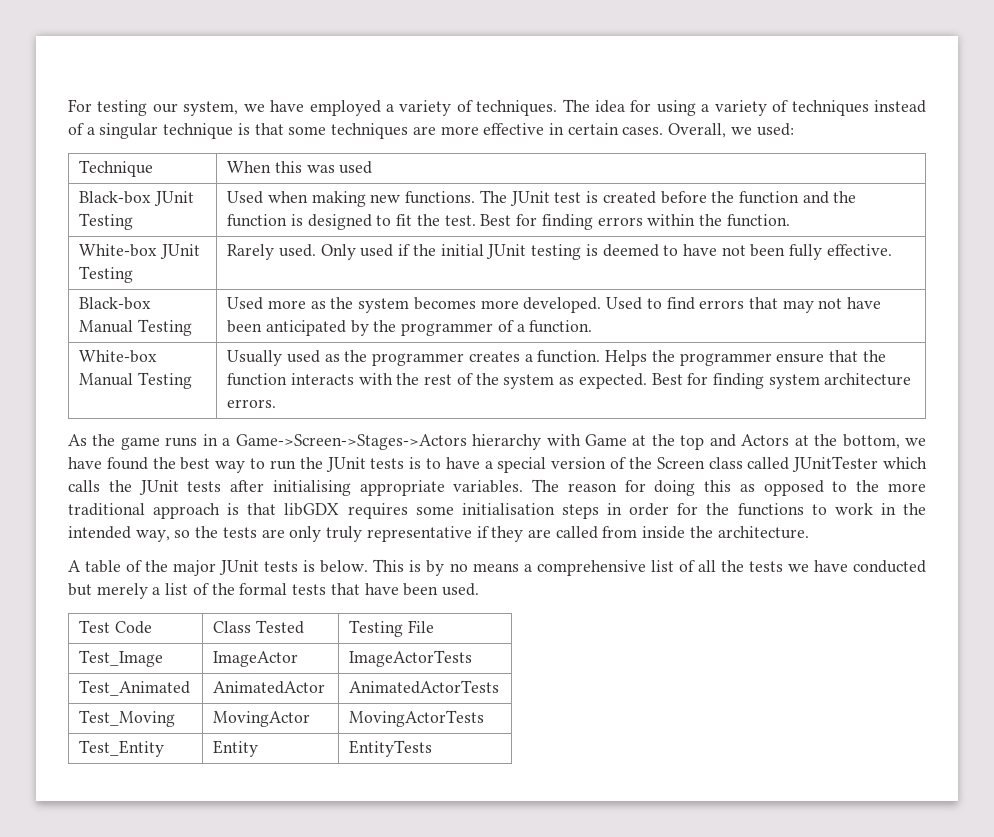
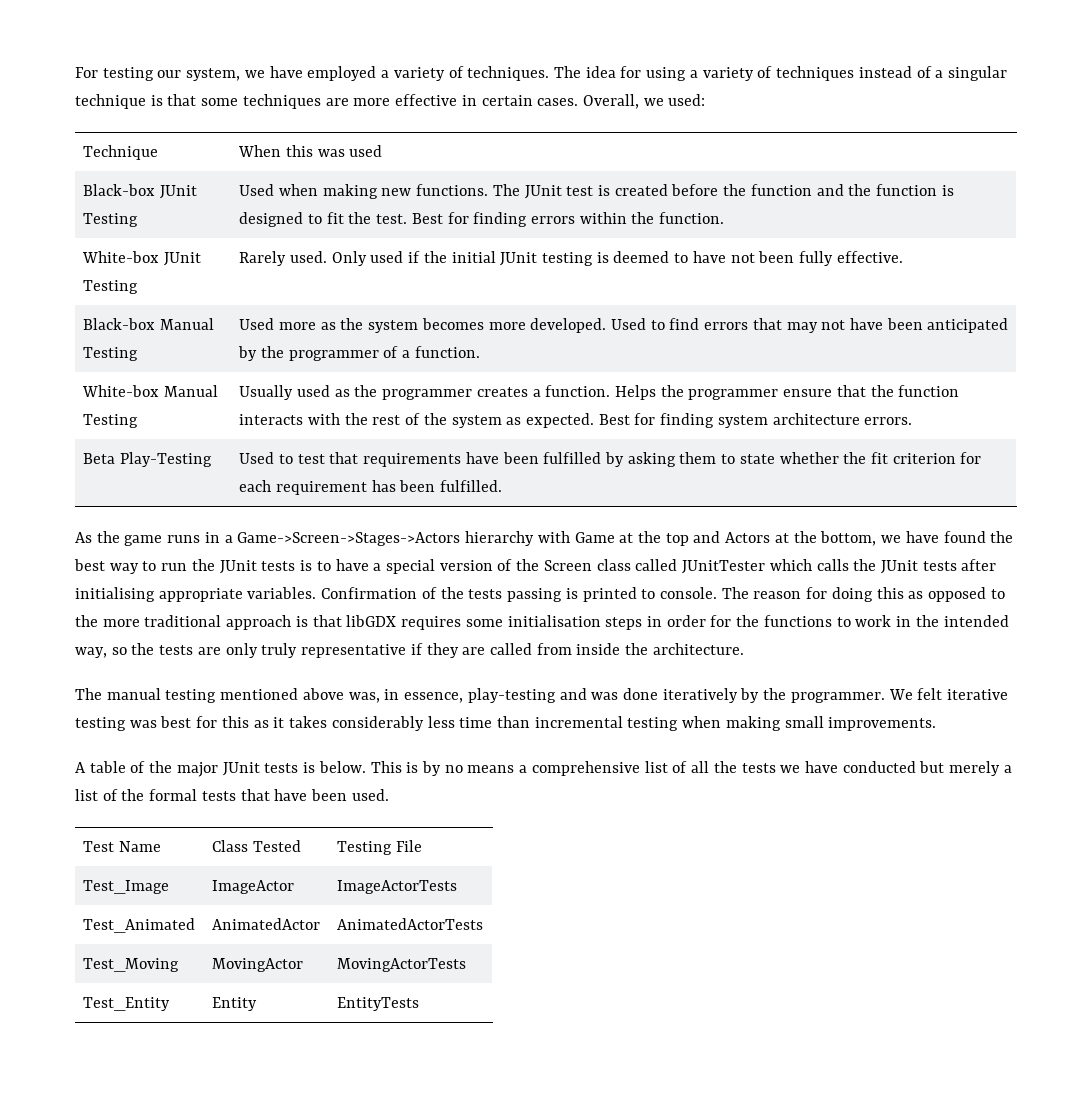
+ Beta Play-Testing | Used to test that requirements have been fulfilled by asking them to state whether the fit criterion for each requirement has been fulfilled.
+ Confirmation of the tests passing is printed to console.
+ The manual testing mentioned above was, in essence, play-testing and was done iteratively by the programmer. We felt iterative testing was best for this as it takes considerably less time than incremental testing when making small improvements.
- Test Code | Class Tested | Testing File
+ Test Name | Class Tested | Testing File

